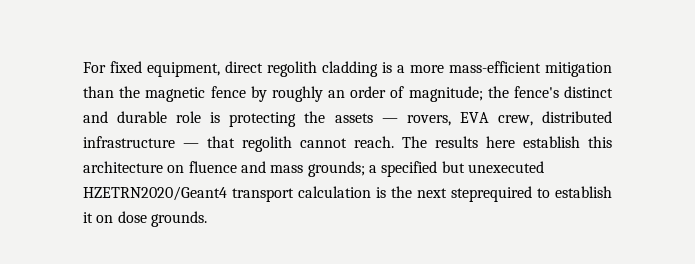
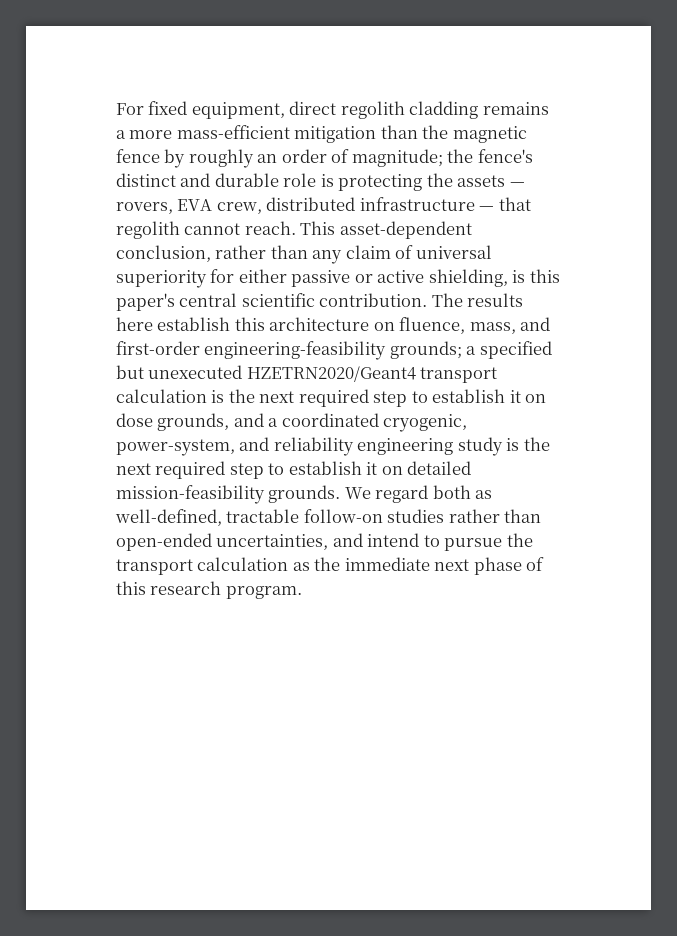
- For fixed equipment, direct regolith cladding is a more mass-efficient mitigation than the magnetic fence by roughly an order of magnitude; the fence's distinct and durable role is protecting the assets — rovers, EVA crew, distributed infrastructure — that regolith cannot reach.
+ For fixed equipment, direct regolith cladding remains a more mass-efficient mitigation than the magnetic fence by roughly an order of magnitude; the fence's distinct and durable role is protecting the assets — rovers, EVA crew, distributed infrastructure — that regolith cannot reach.
+ This asset-dependent conclusion, rather than any claim of universal superiority for either passive or active shielding, is this paper's central scientific contribution.
- The results here establish this architecture on fluence and mass grounds; a specified but unexecuted HZETRN2020/Geant4 transport calculation is the next steprequired to establish it on dose grounds.
+ The results here establish this architecture on fluence, mass, and first-order engineering-feasibility grounds; a specified but unexecuted HZETRN2020/Geant4 transport calculation is the next required step to establish it on dose grounds, and a coordinated cryogenic, power-system, and reliability engineering study is the next required step to establish it on detailed mission-feasibility grounds. We regard both as well-defined, tractable follow-on studies rather than open-ended uncertainties, and intend to pursue the transport calculation as the immediate next phase of this research program.

